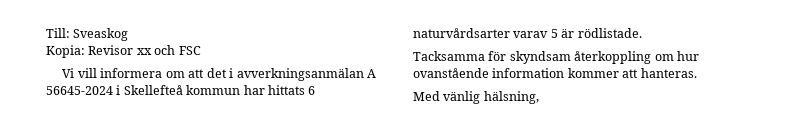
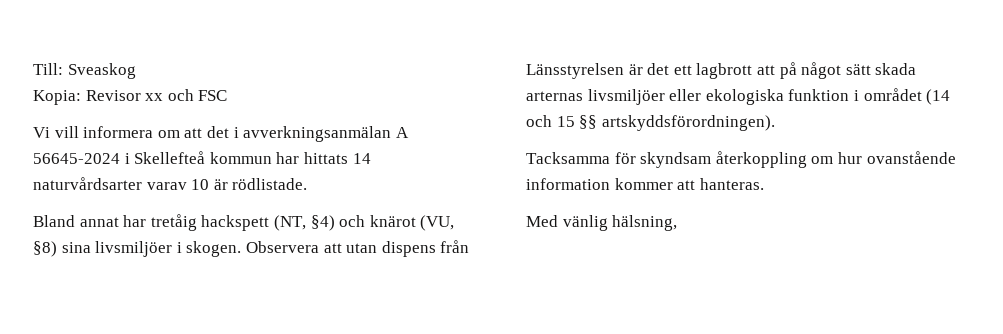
- Vi vill informera om att det i avverkningsanmälan A 56645-2024 i Skellefteå kommun har hittats 6 naturvårdsarter varav 5 är rödlistade.
+ Vi vill informera om att det i avverkningsanmälan A 56645-2024 i Skellefteå kommun har hittats 14 naturvårdsarter varav 10 är rödlistade.
+ Bland annat har tretåig hackspett (NT, §4) och knärot (VU, §8) sina livsmiljöer i skogen. Observera att utan dispens från Länsstyrelsen är det ett lagbrott att på något sätt skada arternas livsmiljöer eller ekologiska funktion i området (14 och 15 §§ artskyddsförordningen).

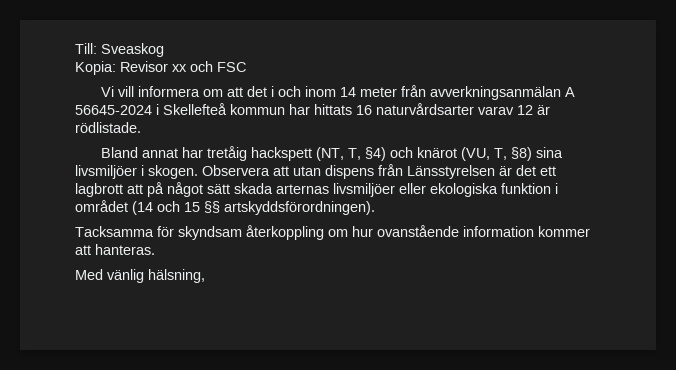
- Vi vill informera om att det i avverkningsanmälan A 56645-2024 i Skellefteå kommun har hittats 14 naturvårdsarter varav 10 är rödlistade.
+ Vi vill informera om att det i och inom 14 meter från avverkningsanmälan A 56645-2024 i Skellefteå kommun har hittats 16 naturvårdsarter varav 12 är rödlistade.
- Bland annat har tretåig hackspett (NT, §4) och knärot (VU, §8) sina livsmiljöer i skogen.
+ Bland annat har tretåig hackspett (NT, T, §4) och knärot (VU, T, §8) sina livsmiljöer i skogen.

